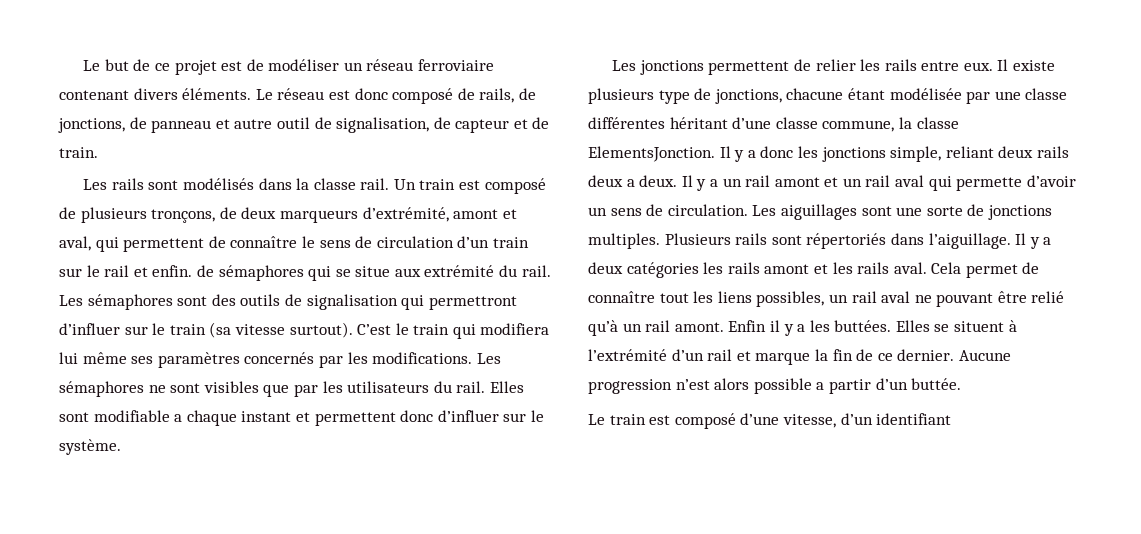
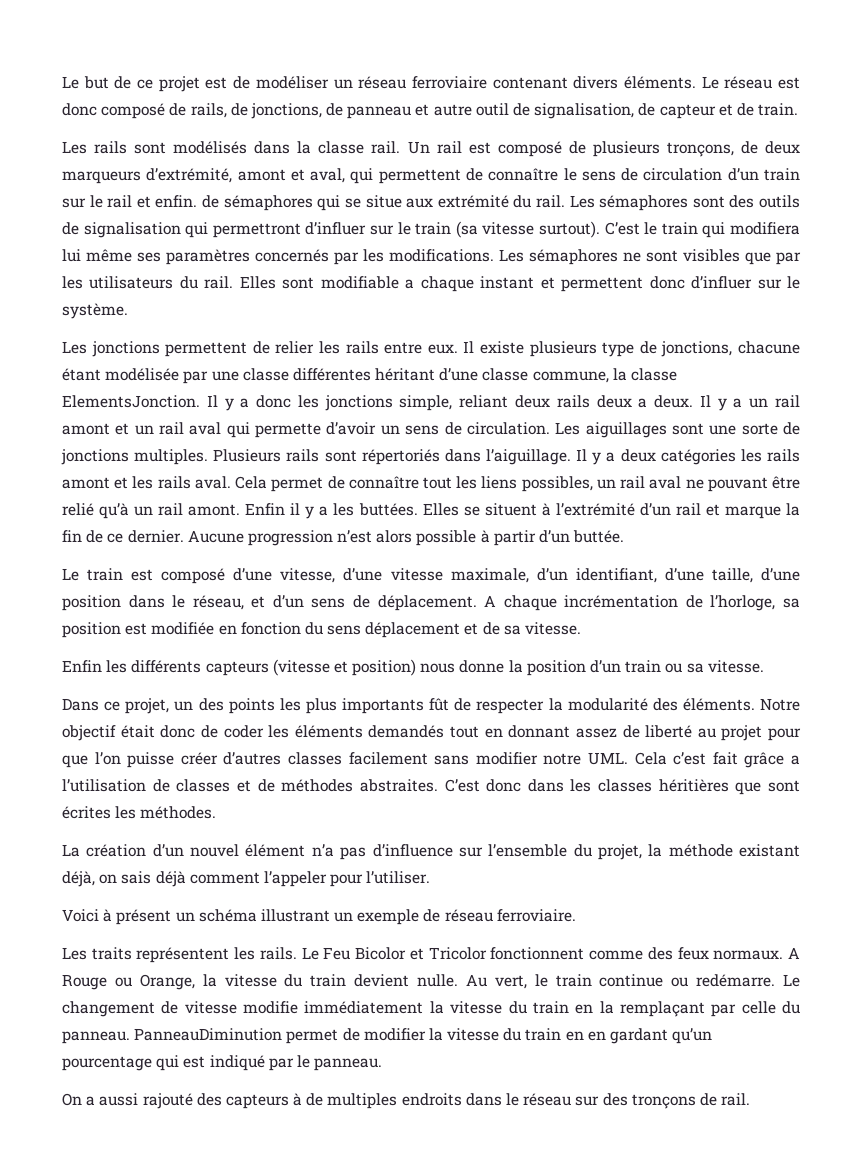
- Un train est composé de plusieurs tronçons, de deux marqueurs d’extrémité, amont et aval, qui permettent de connaître le sens de circulation d’un train sur le rail et enfin. de sémaphores qui se situe aux extrémité du rail.
+ Un rail est composé de plusieurs tronçons, de deux marqueurs d’extrémité, amont et aval, qui permettent de connaître le sens de circulation d’un train sur le rail et enfin. de sémaphores qui se situe aux extrémité du rail.
- Aucune progression n’est alors possible a partir d’un buttée.
+ Aucune progression n’est alors possible à partir d’un buttée.
- Le train est composé d’une vitesse, d’un identifiant
+ Le train est composé d’une vitesse, d’une vitesse maximale, d’un identifiant, d’une taille, d’une position dans le réseau, et d’un sens de déplacement. A chaque incrémentation de l’horloge, sa position est modifiée en fonction du sens déplacement et de sa vitesse.
+ Enfin les différents capteurs (vitesse et position) nous donne la position d’un train ou sa vitesse.
+ Dans ce projet, un des points les plus importants fût de respecter la modularité des éléments. Notre objectif était donc de coder les éléments demandés tout en donnant assez de liberté au projet pour que l’on puisse créer d’autres classes facilement sans modifier notre UML. Cela c’est fait grâce a l’utilisation de classes et de méthodes abstraites. C’est donc dans les classes héritières que sont écrites les méthodes.
+ La création d’un nouvel élément n’a pas d’influence sur l’ensemble du projet, la méthode existant déjà, on sais déjà comment l’appeler pour l’utiliser.
+ Voici à présent un schéma illustrant un exemple de réseau ferroviaire.
+ Les traits représentent les rails. Le Feu Bicolor et Tricolor fonctionnent comme des feux normaux. A Rouge ou Orange, la vitesse du train devient nulle. Au vert, le train continue ou redémarre. Le changement de vitesse modifie immédiatement la vitesse du train en la remplaçant par celle du panneau. PanneauDiminution permet de modifier la vitesse du train en en gardant qu’un pourcentage qui est indiqué par le panneau.
+ On a aussi rajouté des capteurs à de multiples endroits dans le réseau sur des tronçons de rail.

